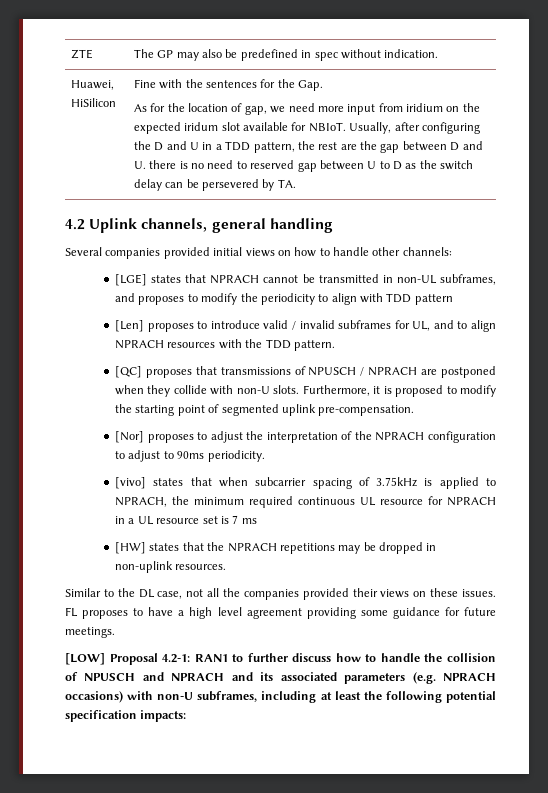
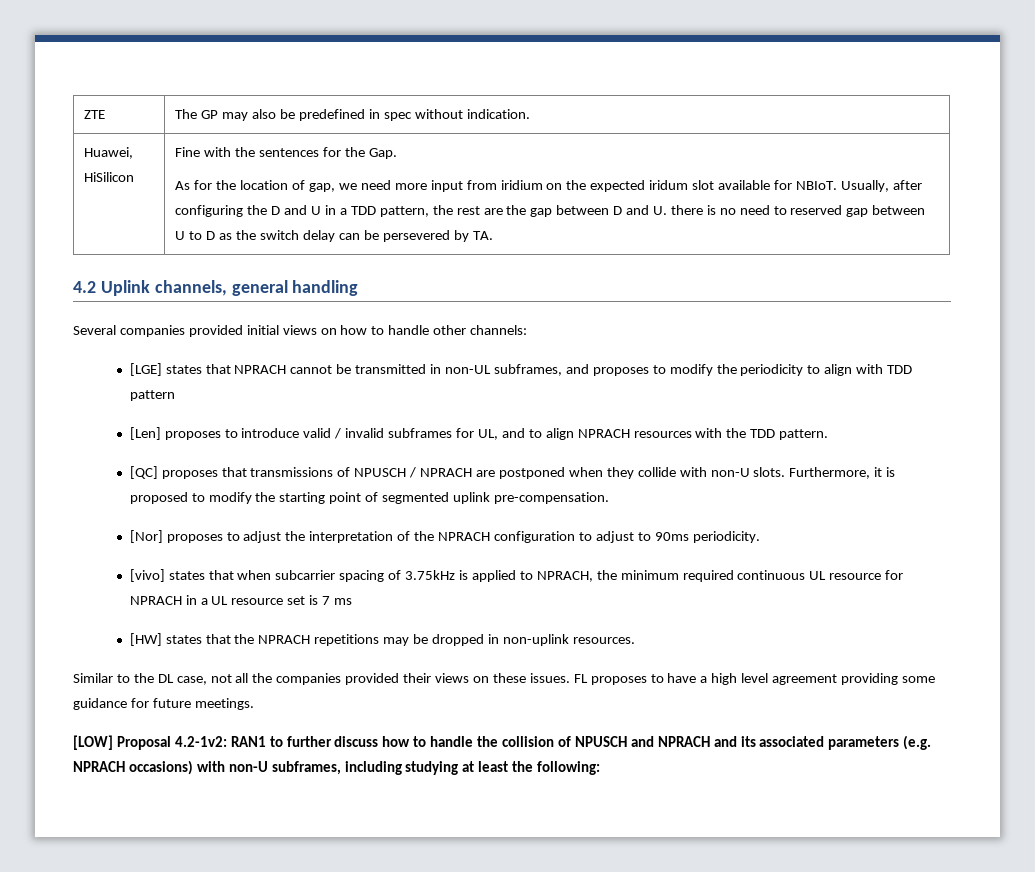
- [LOW] Proposal 4.2-1: RAN1 to further discuss how to handle the collision of NPUSCH and NPRACH and its associated parameters (e.g. NPRACH occasions) with non-U subframes, including at least the following potential specification impacts:
+ [LOW] Proposal 4.2-1v2: RAN1 to further discuss how to handle the collision of NPUSCH and NPRACH and its associated parameters (e.g. NPRACH occasions) with non-U subframes, including studying at least the following:

